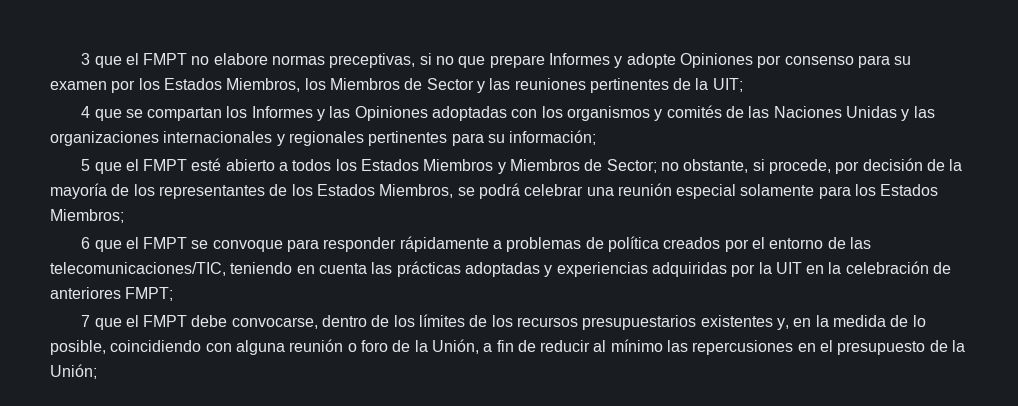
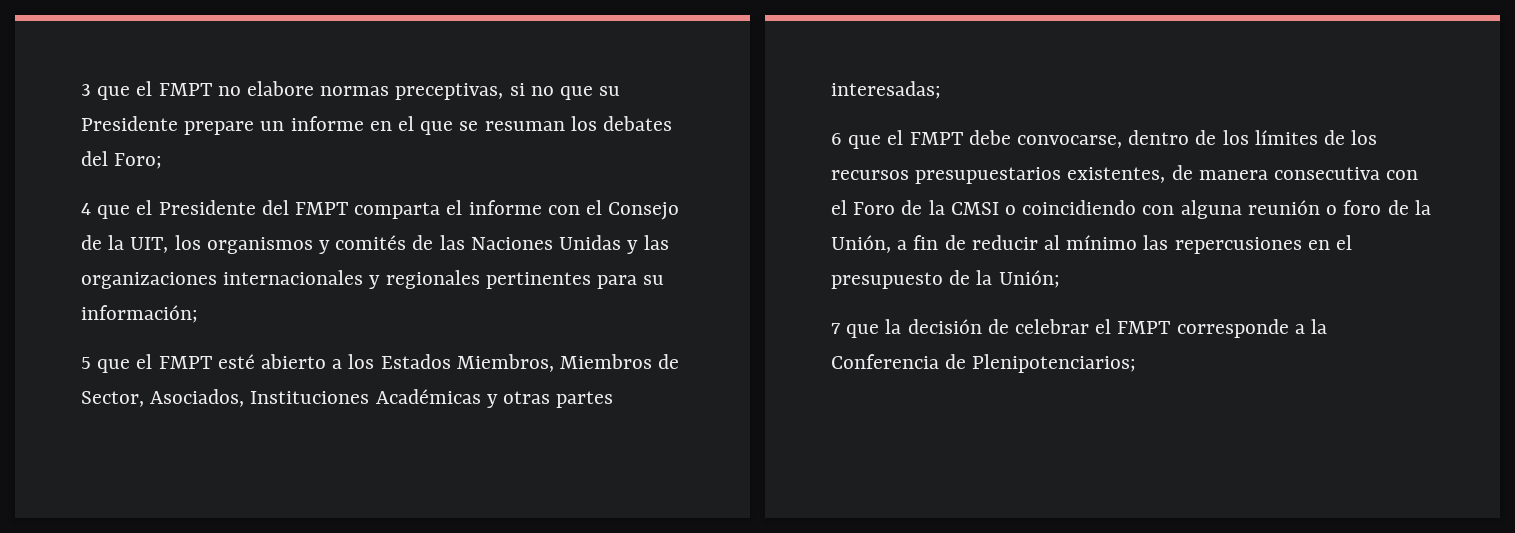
- 3 que el FMPT no elabore normas preceptivas, si no que prepare Informes y adopte Opiniones por consenso para su examen por los Estados Miembros, los Miembros de Sector y las reuniones pertinentes de la UIT;
- 4 que se compartan los Informes y las Opiniones adoptadas con los organismos y comités de las Naciones Unidas y las organizaciones internacionales y regionales pertinentes para su información;
+ 3 que el FMPT no elabore normas preceptivas, si no que su Presidente prepare un informe en el que se resuman los debates del Foro;
+ 4 que el Presidente del FMPT comparta el informe con el Consejo de la UIT, los organismos y comités de las Naciones Unidas y las organizaciones internacionales y regionales pertinentes para su información;
- 5 que el FMPT esté abierto a todos los Estados Miembros y Miembros de Sector; no obstante, si procede, por decisión de la mayoría de los representantes de los Estados Miembros, se podrá celebrar una reunión especial solamente para los Estados Miembros;
- 6 que el FMPT se convoque para responder rápidamente a problemas de política creados por el entorno de las telecomunicaciones/TIC, teniendo en cuenta las prácticas adoptadas y experiencias adquiridas por la UIT en la celebración de anteriores FMPT;
- 7 que el FMPT debe convocarse, dentro de los límites de los recursos presupuestarios existentes y, en la medida de lo posible, coincidiendo con alguna reunión o foro de la Unión, a fin de reducir al mínimo las repercusiones en el presupuesto de la Unión;
+ 5 que el FMPT esté abierto a los Estados Miembros, Miembros de Sector, Asociados, Instituciones Académicas y otras partes interesadas;
+ 6 que el FMPT debe convocarse, dentro de los límites de los recursos presupuestarios existentes, de manera consecutiva con el Foro de la CMSI o coincidiendo con alguna reunión o foro de la Unión, a fin de reducir al mínimo las repercusiones en el presupuesto de la Unión;
+ 7 que la decisión de celebrar el FMPT corresponde a la Conferencia de Plenipotenciarios;

